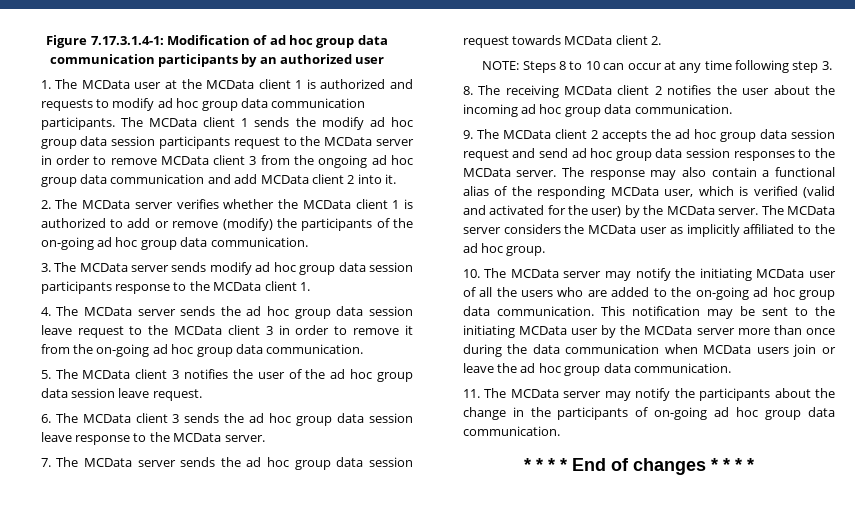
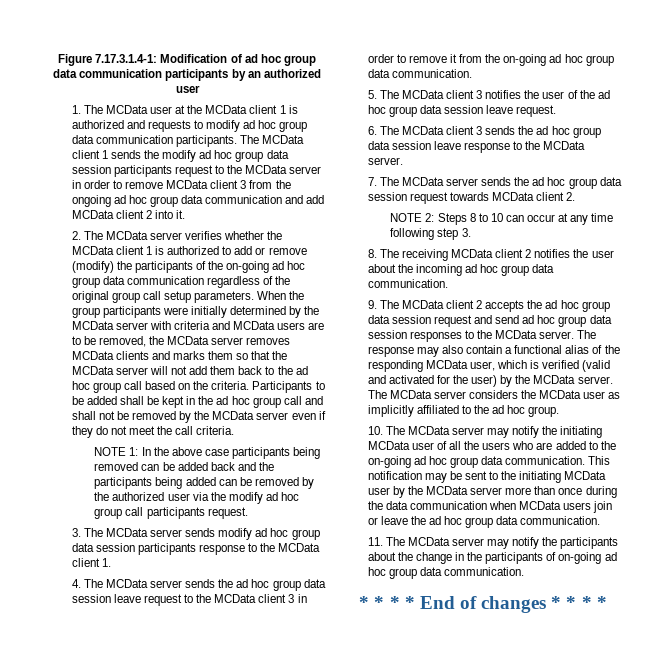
- 2. The MCData server verifies whether the MCData client 1 is authorized to add or remove (modify) the participants of the on-going ad hoc group data communication.
+ 2. The MCData server verifies whether the MCData client 1 is authorized to add or remove (modify) the participants of the on-going ad hoc group data communication regardless of the original group call setup parameters. When the group participants were initially determined by the MCData server with criteria and MCData users are to be removed, the MCData server removes MCData clients and marks them so that the MCData server will not add them back to the ad hoc group call based on the criteria. Participants to be added shall be kept in the ad hoc group call and shall not be removed by the MCData server even if they do not meet the call criteria.
+ NOTE 1: In the above case participants being removed can be added back and the participants being added can be removed by the authorized user via the modify ad hoc group call participants request.
- NOTE: Steps 8 to 10 can occur at any time following step 3.
+ NOTE 2: Steps 8 to 10 can occur at any time following step 3.

